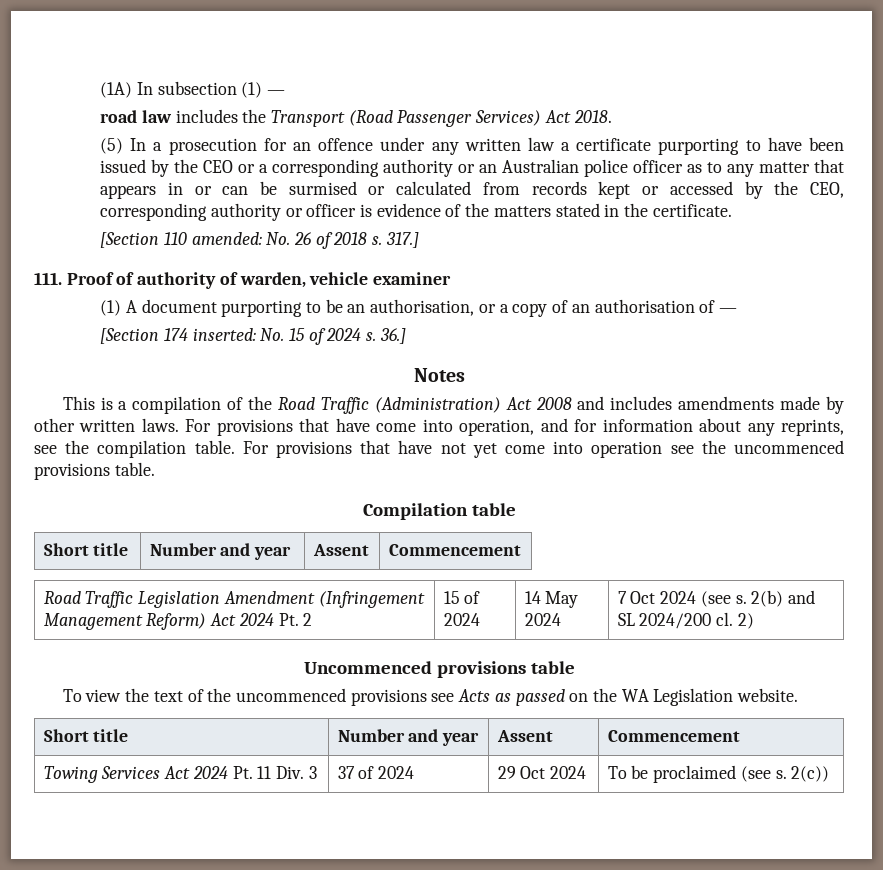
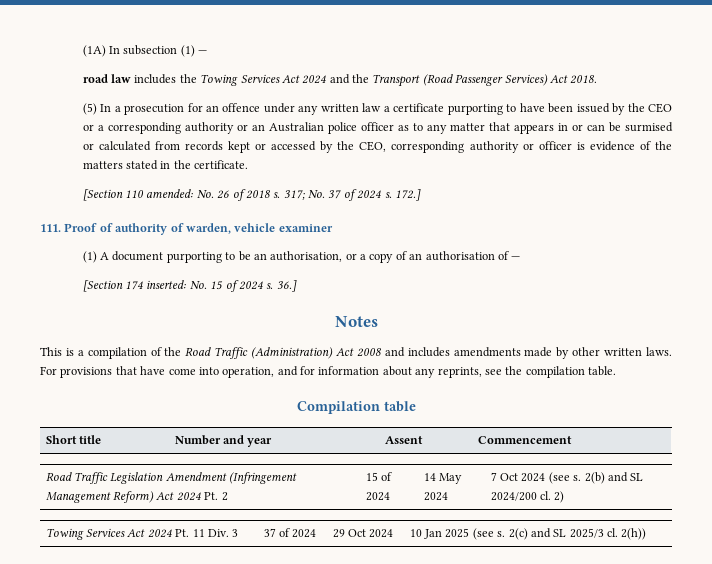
- road law includes the Transport (Road Passenger Services) Act 2018.
+ road law includes the Towing Services Act 2024 and the Transport (Road Passenger Services) Act 2018.
- 317.]
+ 317; No. 37 of 2024 s. 172.]
- For provisions that have not yet come into operation see the uncommenced provisions table.
- Uncommenced provisions table
- To view the text of the uncommenced provisions see Acts as passed on the WA Legislation website.
- Short title | Number and year | Assent | Commencement
- Towing Services Act 2024 Pt. 11 Div. 3 | 37 of 2024 | 29 Oct 2024 | To be proclaimed (see s. 2(c))
+ Towing Services Act 2024 Pt. 11 Div. 3 | 37 of 2024 | 29 Oct 2024 | 10 Jan 2025 (see s. 2(c) and SL 2025/3 cl. 2(h))

